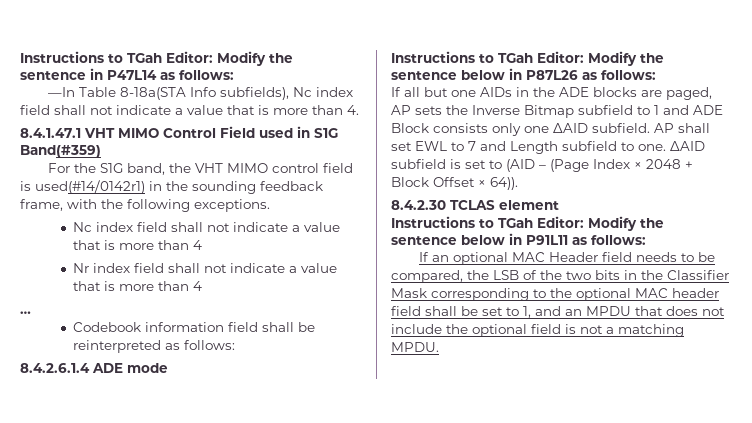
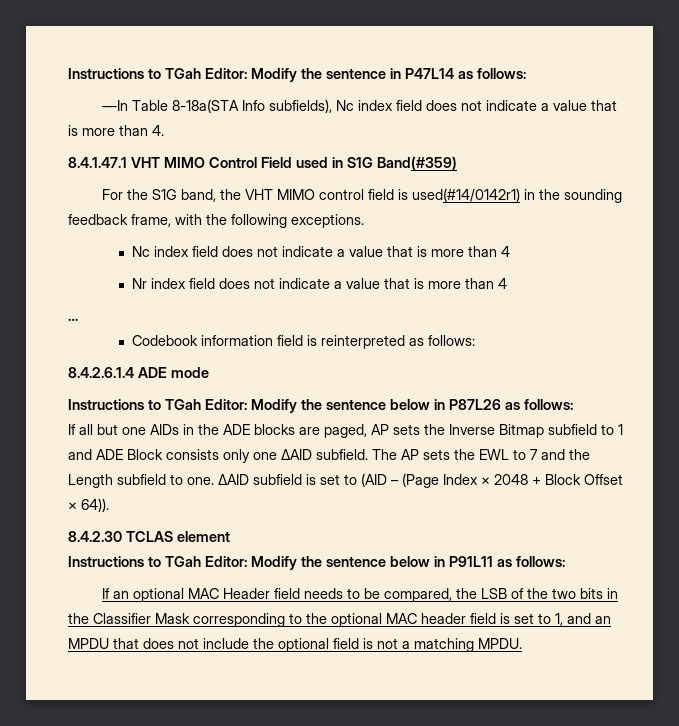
- —In Table 8-18a(STA Info subfields), Nc index field shall not indicate a value that is more than 4.
+ —In Table 8-18a(STA Info subfields), Nc index field does not indicate a value that is more than 4.
- Nc index field shall not indicate a value that is more than 4
+ Nc index field does not indicate a value that is more than 4
- Nr index field shall not indicate a value that is more than 4
+ Nr index field does not indicate a value that is more than 4
- Codebook information field shall be reinterpreted as follows:
+ Codebook information field is reinterpreted as follows:
- AP shall set EWL to 7 and Length subfield to one.
+ The AP sets the EWL to 7 and the Length subfield to one.
- If an optional MAC Header field needs to be compared, the LSB of the two bits in the Classifier Mask corresponding to the optional MAC header field shall be set to 1, and an MPDU that does not include the optional field is not a matching MPDU.
+ If an optional MAC Header field needs to be compared, the LSB of the two bits in the Classifier Mask corresponding to the optional MAC header field is set to 1, and an MPDU that does not include the optional field is not a matching MPDU.

